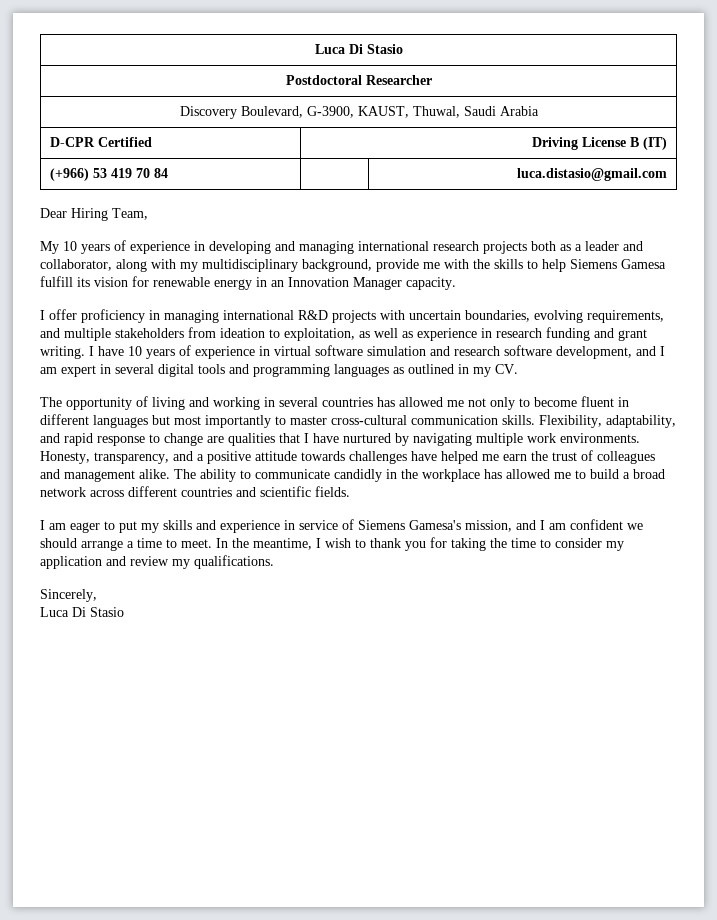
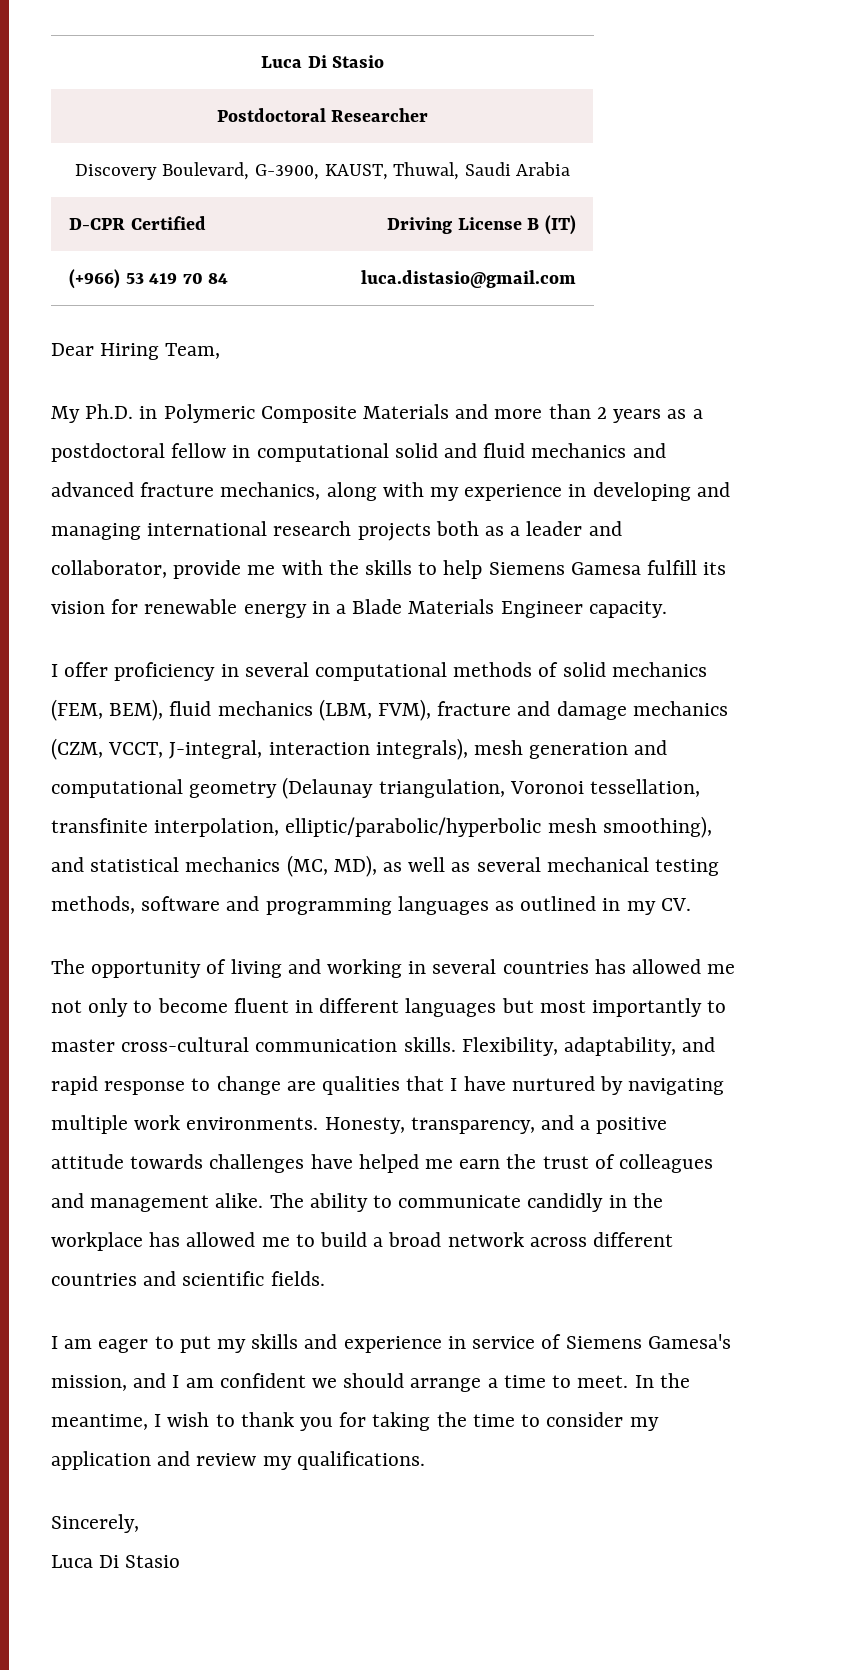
- My 10 years of experience in developing and managing international research projects both as a leader and collaborator, along with my multidisciplinary background, provide me with the skills to help Siemens Gamesa fulfill its vision for renewable energy in an Innovation Manager capacity.
+ My Ph.D. in Polymeric Composite Materials and more than 2 years as a postdoctoral fellow in computational solid and fluid mechanics and advanced fracture mechanics, along with my experience in developing and managing international research projects both as a leader and collaborator, provide me with the skills to help Siemens Gamesa fulfill its vision for renewable energy in a Blade Materials Engineer capacity.
- I offer proficiency in managing international R&D projects with uncertain boundaries, evolving requirements, and multiple stakeholders from ideation to exploitation, as well as experience in research funding and grant writing. I have 10 years of experience in virtual software simulation and research software development, and I am expert in several digital tools and programming languages as outlined in my CV.
+ I offer proficiency in several computational methods of solid mechanics (FEM, BEM), fluid mechanics (LBM, FVM), fracture and damage mechanics (CZM, VCCT, J-integral, interaction integrals), mesh generation and computational geometry (Delaunay triangulation, Voronoi tessellation, transfinite interpolation, elliptic/parabolic/hyperbolic mesh smoothing), and statistical mechanics (MC, MD), as well as several mechanical testing methods, software and programming languages as outlined in my CV.

